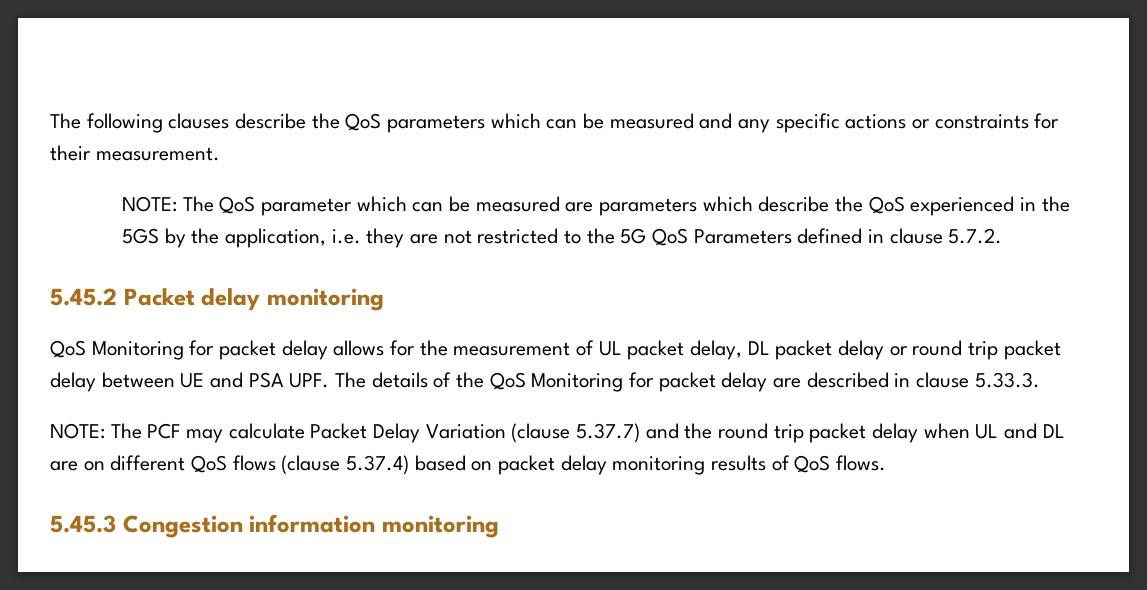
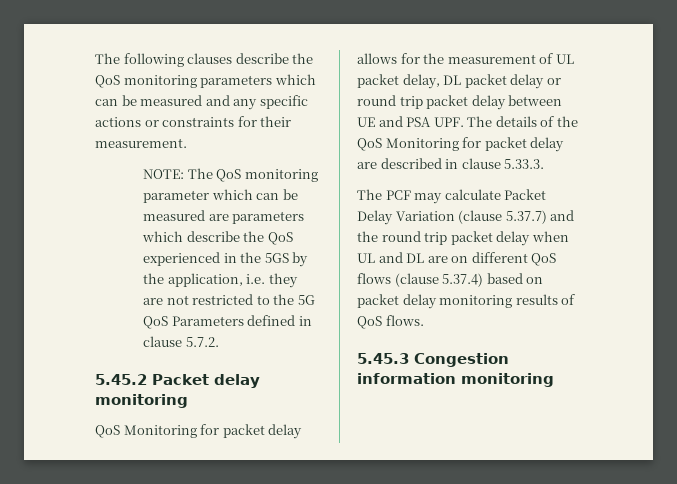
- The following clauses describe the QoS parameters which can be measured and any specific actions or constraints for their measurement.
+ The following clauses describe the QoS monitoring parameters which can be measured and any specific actions or constraints for their measurement.
- NOTE: The QoS parameter which can be measured are parameters which describe the QoS experienced in the 5GS by the application, i.e. they are not restricted to the 5G QoS Parameters defined in clause 5.7.2.
+ NOTE: The QoS monitoring parameter which can be measured are parameters which describe the QoS experienced in the 5GS by the application, i.e. they are not restricted to the 5G QoS Parameters defined in clause 5.7.2.
- NOTE: The PCF may calculate Packet Delay Variation (clause 5.37.7) and the round trip packet delay when UL and DL are on different QoS flows (clause 5.37.4) based on packet delay monitoring results of QoS flows.
+ The PCF may calculate Packet Delay Variation (clause 5.37.7) and the round trip packet delay when UL and DL are on different QoS flows (clause 5.37.4) based on packet delay monitoring results of QoS flows.

